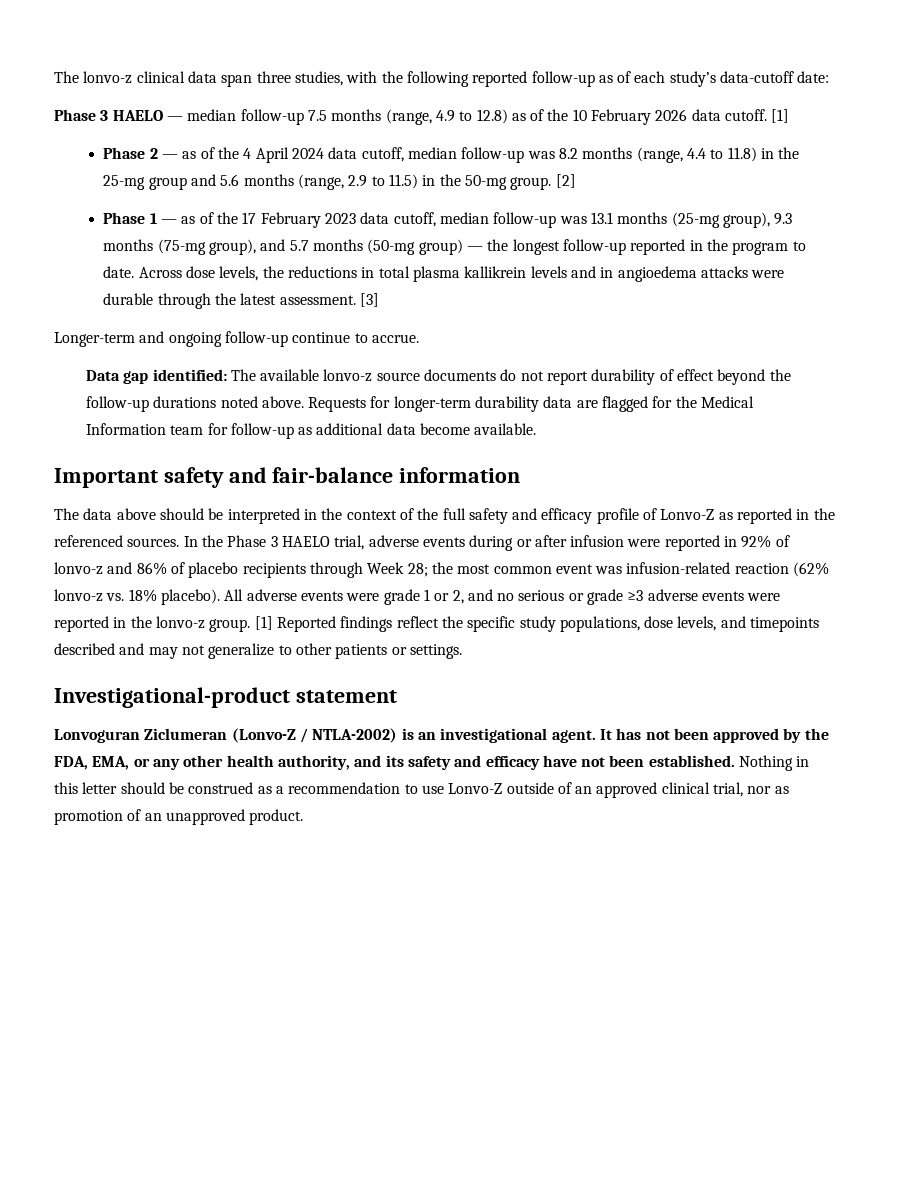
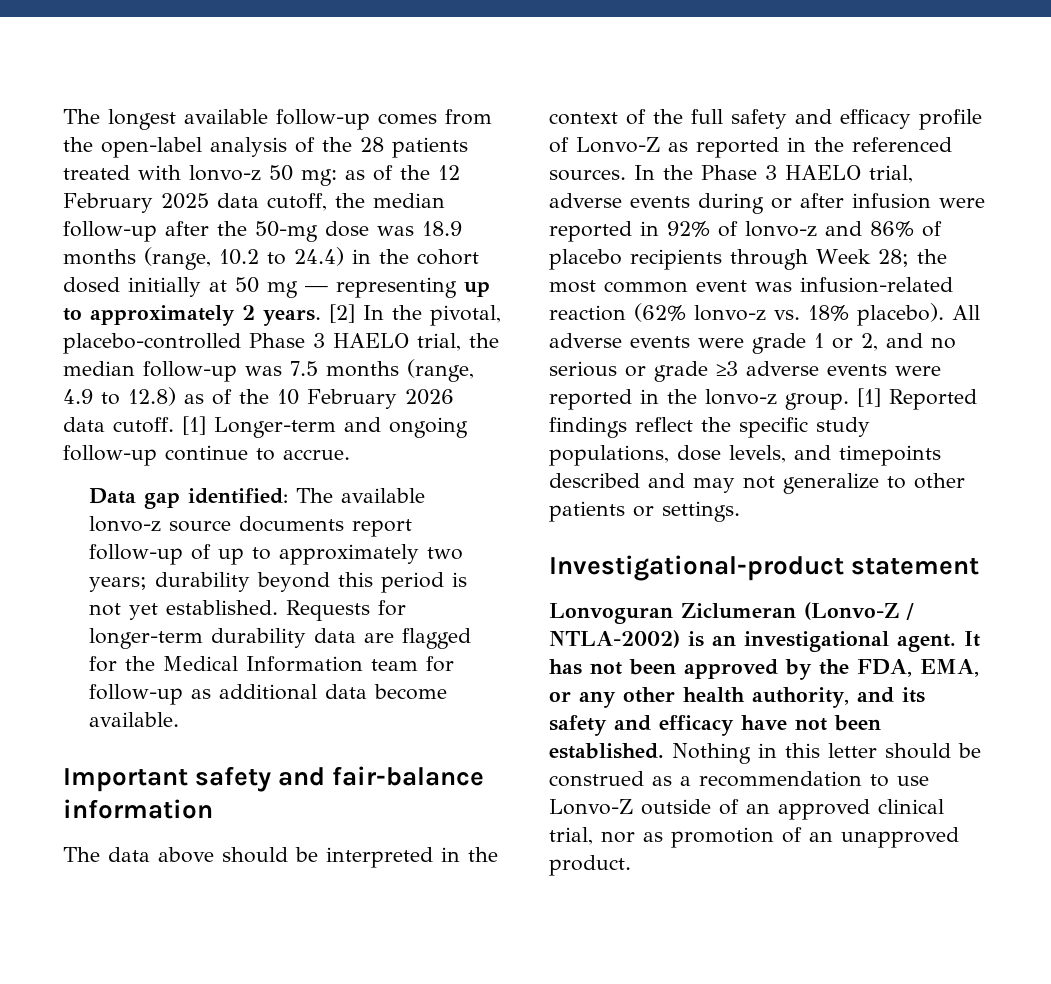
- The lonvo-z clinical data span three studies, with the following reported follow-up as of each study’s data-cutoff date:
- Phase 3 HAELO — median follow-up 7.5 months (range, 4.9 to 12.8) as of the 10 February 2026 data cutoff. [1]
- Phase 2 — as of the 4 April 2024 data cutoff, median follow-up was 8.2 months (range, 4.4 to 11.8) in the 25-mg group and 5.6 months (range, 2.9 to 11.5) in the 50-mg group. [2]
- Phase 1 — as of the 17 February 2023 data cutoff, median follow-up was 13.1 months (25-mg group), 9.3 months (75-mg group), and 5.7 months (50-mg group) — the longest follow-up reported in the program to date. Across dose levels, the reductions in total plasma kallikrein levels and in angioedema attacks were durable through the latest assessment. [3]
- Longer-term and ongoing follow-up continue to accrue.
+ The longest available follow-up comes from the open-label analysis of the 28 patients treated with lonvo-z 50 mg: as of the 12 February 2025 data cutoff, the median follow-up after the 50-mg dose was 18.9 months (range, 10.2 to 24.4) in the cohort dosed initially at 50 mg — representing up to approximately 2 years. [2] In the pivotal, placebo-controlled Phase 3 HAELO trial, the median follow-up was 7.5 months (range, 4.9 to 12.8) as of the 10 February 2026 data cutoff. [1] Longer-term and ongoing follow-up continue to accrue.
- Data gap identified: The available lonvo-z source documents do not report durability of effect beyond the follow-up durations noted above.
+ Data gap identified: The available lonvo-z source documents report follow-up of up to approximately two years; durability beyond this period is not yet established.

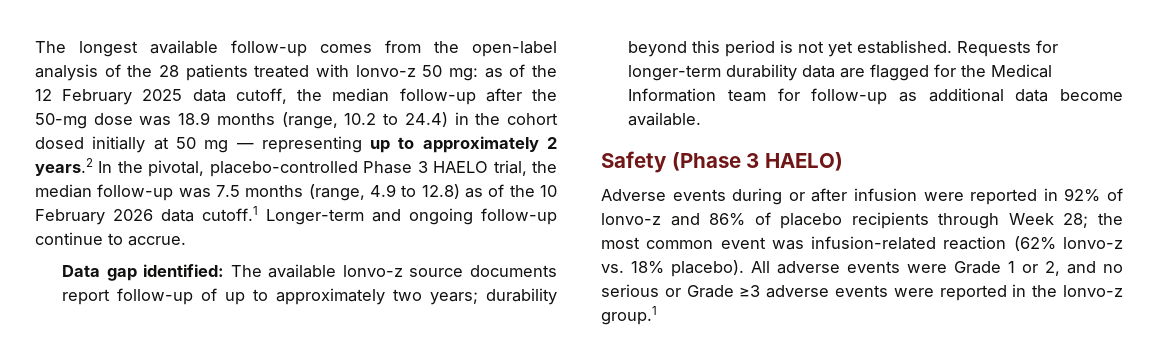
- as of the 12 February 2025 data cutoff, the median follow-up after the 50-mg dose was 18.9 months (range, 10.2 to 24.4) in the cohort dosed initially at 50 mg — representing up to approximately 2 years. [2] In the pivotal, placebo-controlled Phase 3 HAELO trial, the median follow-up was 7.5 months (range, 4.9 to 12.8) as of the 10 February 2026 data cutoff. [1] Longer-term and ongoing follow-up continue to accrue.
+ as of the 12 February 2025 data cutoff, the median follow-up after the 50-mg dose was 18.9 months (range, 10.2 to 24.4) in the cohort dosed initially at 50 mg — representing up to approximately 2 years.2 In the pivotal, placebo-controlled Phase 3 HAELO trial, the median follow-up was 7.5 months (range, 4.9 to 12.8) as of the 10 February 2026 data cutoff.1 Longer-term and ongoing follow-up continue to accrue.
- Important safety and fair-balance information
- The data above should be interpreted in the context of the full safety and efficacy profile of Lonvo-Z as reported in the referenced sources. In the Phase 3 HAELO trial, adverse events during or after infusion were reported in 92% of lonvo-z and 86% of placebo recipients through Week 28; the most common event was infusion-related reaction (62% lonvo-z vs. 18% placebo).
+ Safety (Phase 3 HAELO)
+ Adverse events during or after infusion were reported in 92% of lonvo-z and 86% of placebo recipients through Week 28; the most common event was infusion-related reaction (62% lonvo-z vs. 18% placebo).
- All adverse events were grade 1 or 2, and no serious or grade ≥3 adverse events were reported in the lonvo-z group. [1] Reported findings reflect the specific study populations, dose levels, and timepoints described and may not generalize to other patients or settings.
- Investigational-product statement
- Lonvoguran Ziclumeran (Lonvo-Z / NTLA-2002) is an investigational agent. It has not been approved by the FDA, EMA, or any other health authority, and its safety and efficacy have not been established. Nothing in this letter should be construed as a recommendation to use Lonvo-Z outside of an approved clinical trial, nor as promotion of an unapproved product.
+ All adverse events were Grade 1 or 2, and no serious or Grade ≥3 adverse events were reported in the lonvo-z group.1

